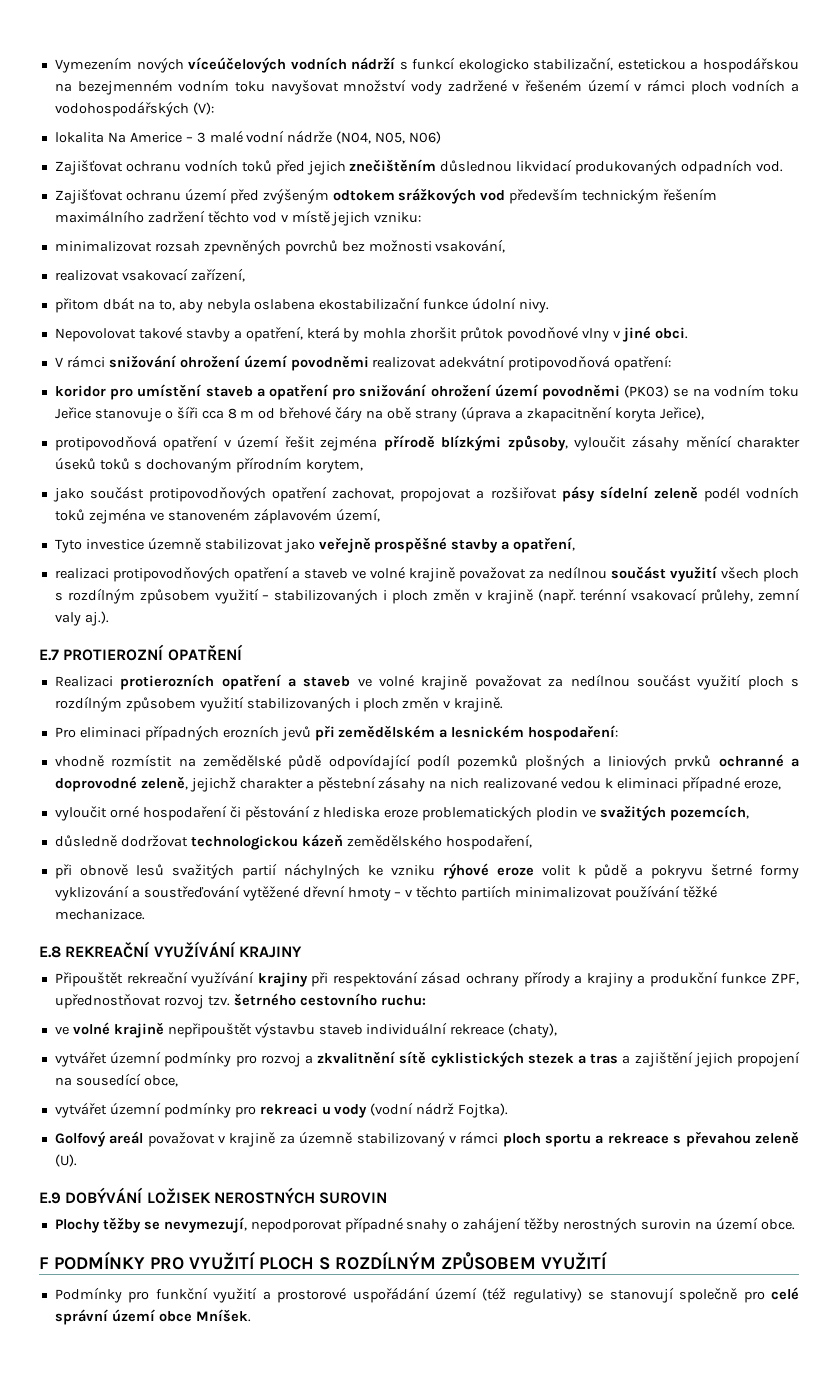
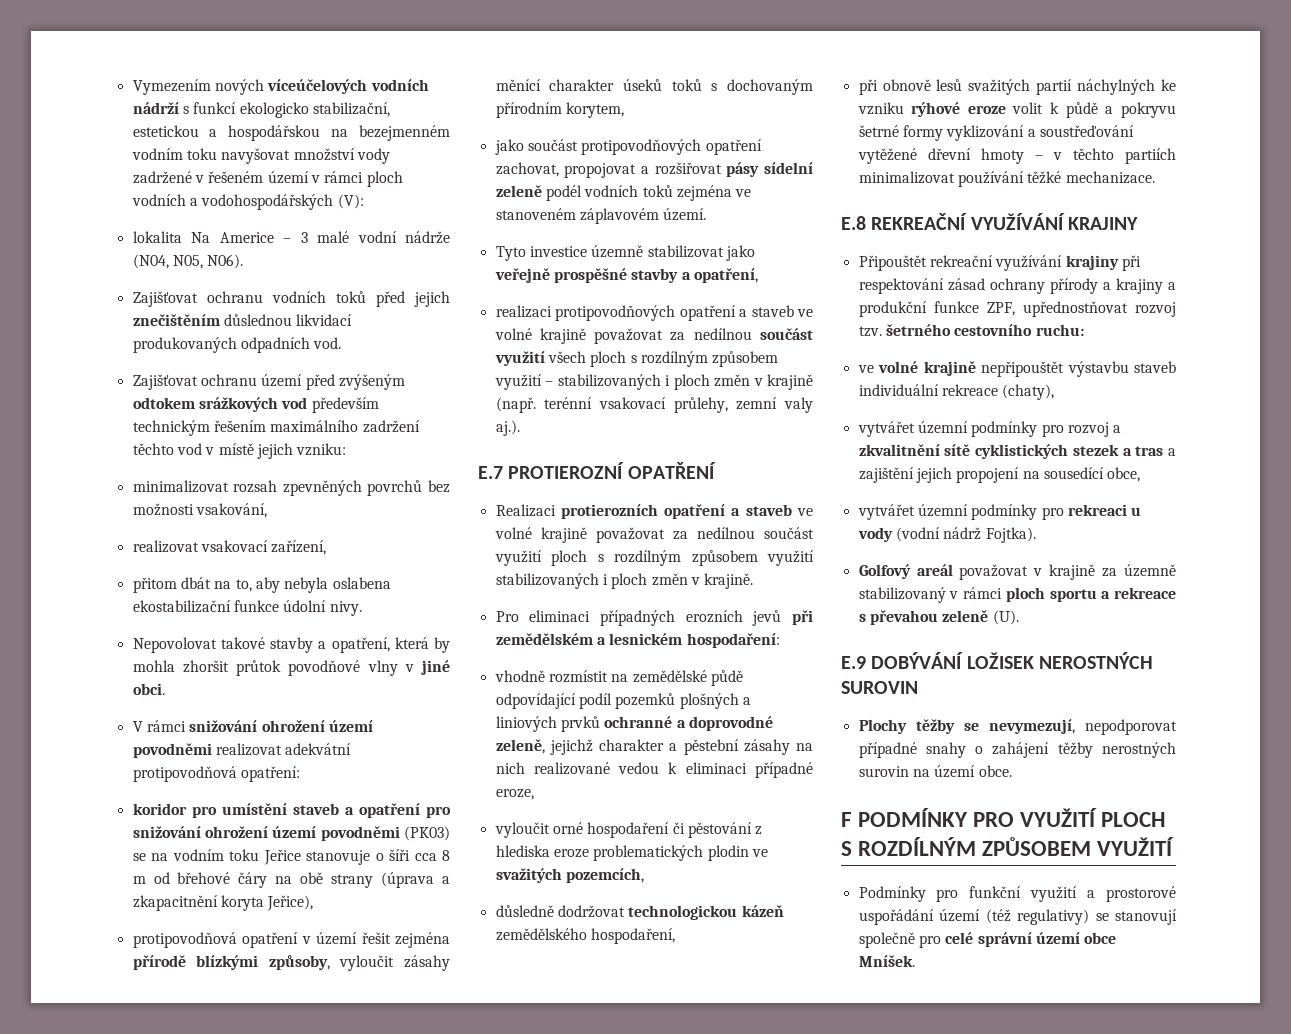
- lokalita Na Americe – 3 malé vodní nádrže (N04, N05, N06)
+ lokalita Na Americe – 3 malé vodní nádrže (N04, N05, N06).
- jako součást protipovodňových opatření zachovat, propojovat a rozšiřovat pásy sídelní zeleně podél vodních toků zejména ve stanoveném záplavovém území,
+ jako součást protipovodňových opatření zachovat, propojovat a rozšiřovat pásy sídelní zeleně podél vodních toků zejména ve stanoveném záplavovém území.

